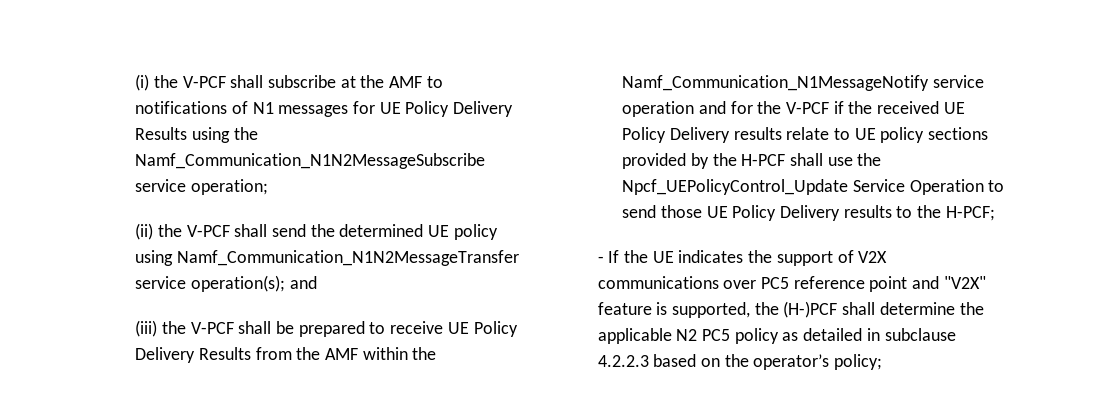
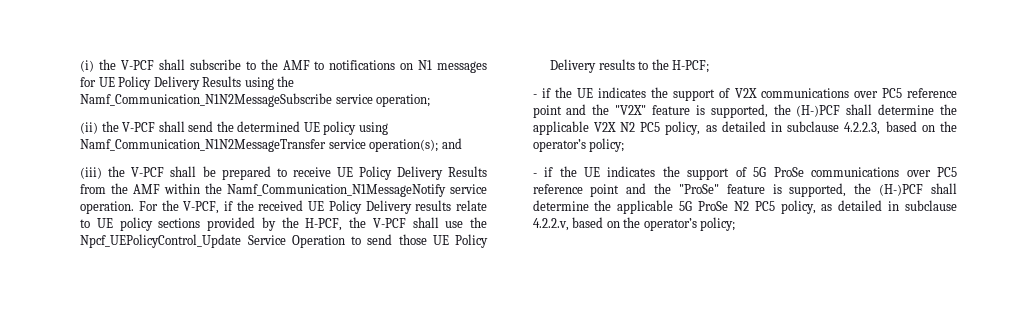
- (i) the V-PCF shall subscribe at the AMF to notifications of N1 messages for UE Policy Delivery Results using the Namf_Communication_N1N2MessageSubscribe service operation;
+ (i) the V-PCF shall subscribe to the AMF to notifications on N1 messages for UE Policy Delivery Results using the Namf_Communication_N1N2MessageSubscribe service operation;
- (iii) the V-PCF shall be prepared to receive UE Policy Delivery Results from the AMF within the Namf_Communication_N1MessageNotify service operation and for the V-PCF if the received UE Policy Delivery results relate to UE policy sections provided by the H-PCF shall use the Npcf_UEPolicyControl_Update Service Operation to send those UE Policy Delivery results to the H-PCF;
+ (iii) the V-PCF shall be prepared to receive UE Policy Delivery Results from the AMF within the Namf_Communication_N1MessageNotify service operation. For the V-PCF, if the received UE Policy Delivery results relate to UE policy sections provided by the H-PCF, the V-PCF shall use the Npcf_UEPolicyControl_Update Service Operation to send those UE Policy Delivery results to the H-PCF;
- - If the UE indicates the support of V2X communications over PC5 reference point and "V2X" feature is supported, the (H-)PCF shall determine the applicable N2 PC5 policy as detailed in subclause 4.2.2.3 based on the operator’s policy;
+ - if the UE indicates the support of V2X communications over PC5 reference point and the "V2X" feature is supported, the (H-)PCF shall determine the applicable V2X N2 PC5 policy, as detailed in subclause 4.2.2.3, based on the operator’s policy;
+ - if the UE indicates the support of 5G ProSe communications over PC5 reference point and the "ProSe" feature is supported, the (H-)PCF shall determine the applicable 5G ProSe N2 PC5 policy, as detailed in subclause 4.2.2.v, based on the operator’s policy;

